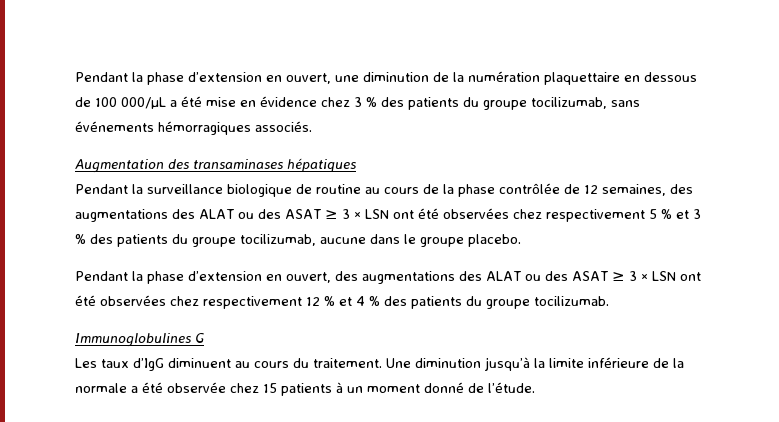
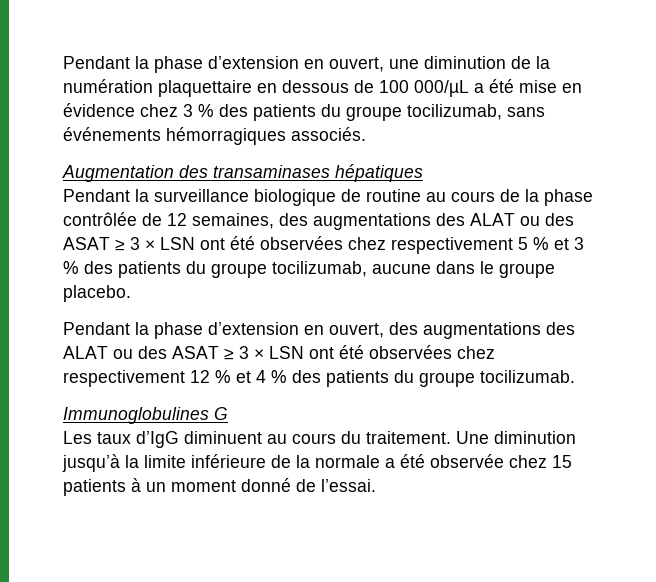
- Une diminution jusqu’à la limite inférieure de la normale a été observée chez 15 patients à un moment donné de l’étude.
+ Une diminution jusqu’à la limite inférieure de la normale a été observée chez 15 patients à un moment donné de l’essai.

